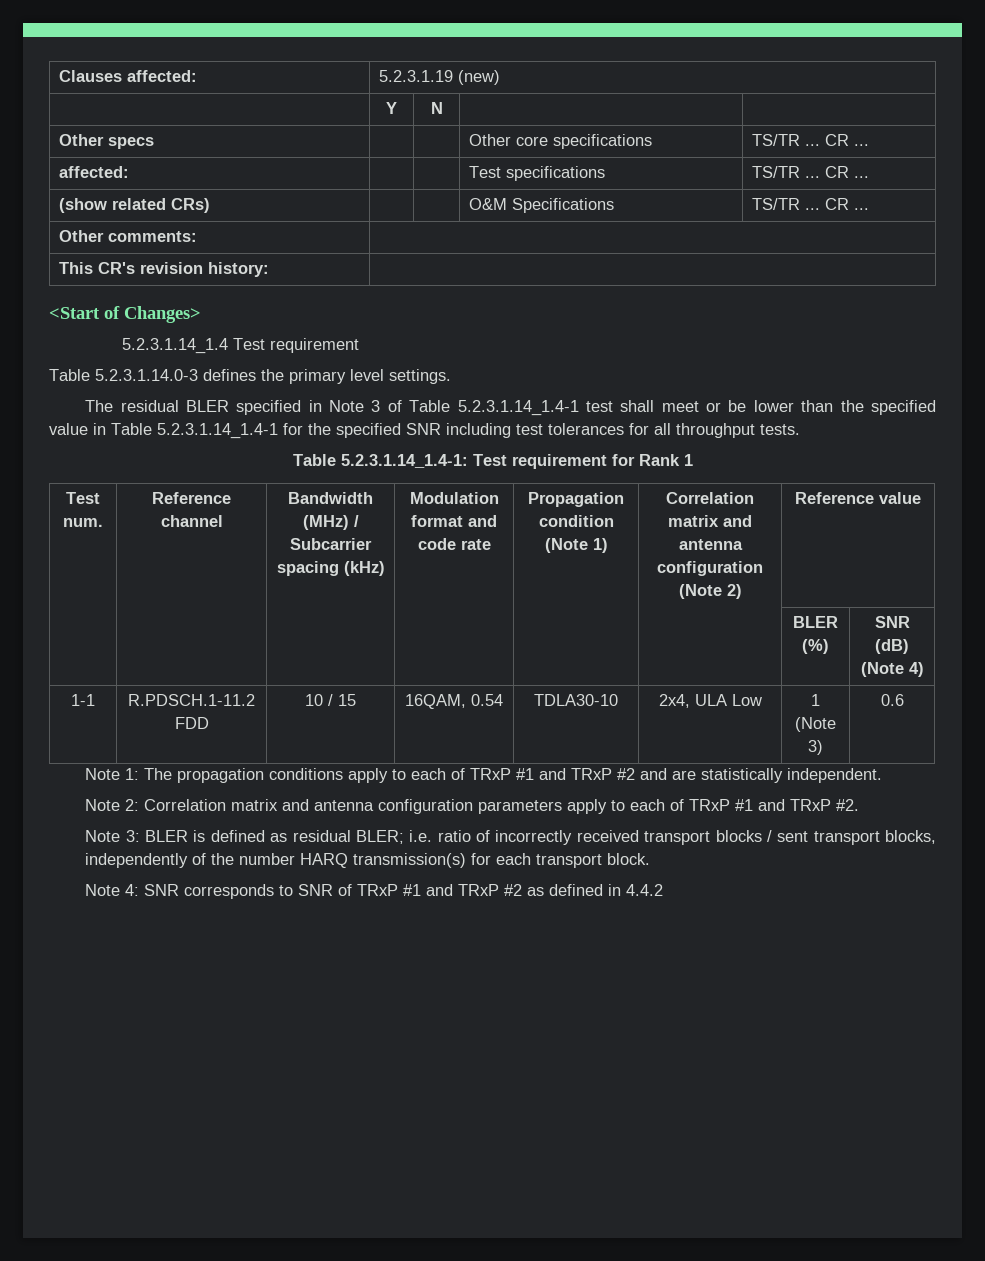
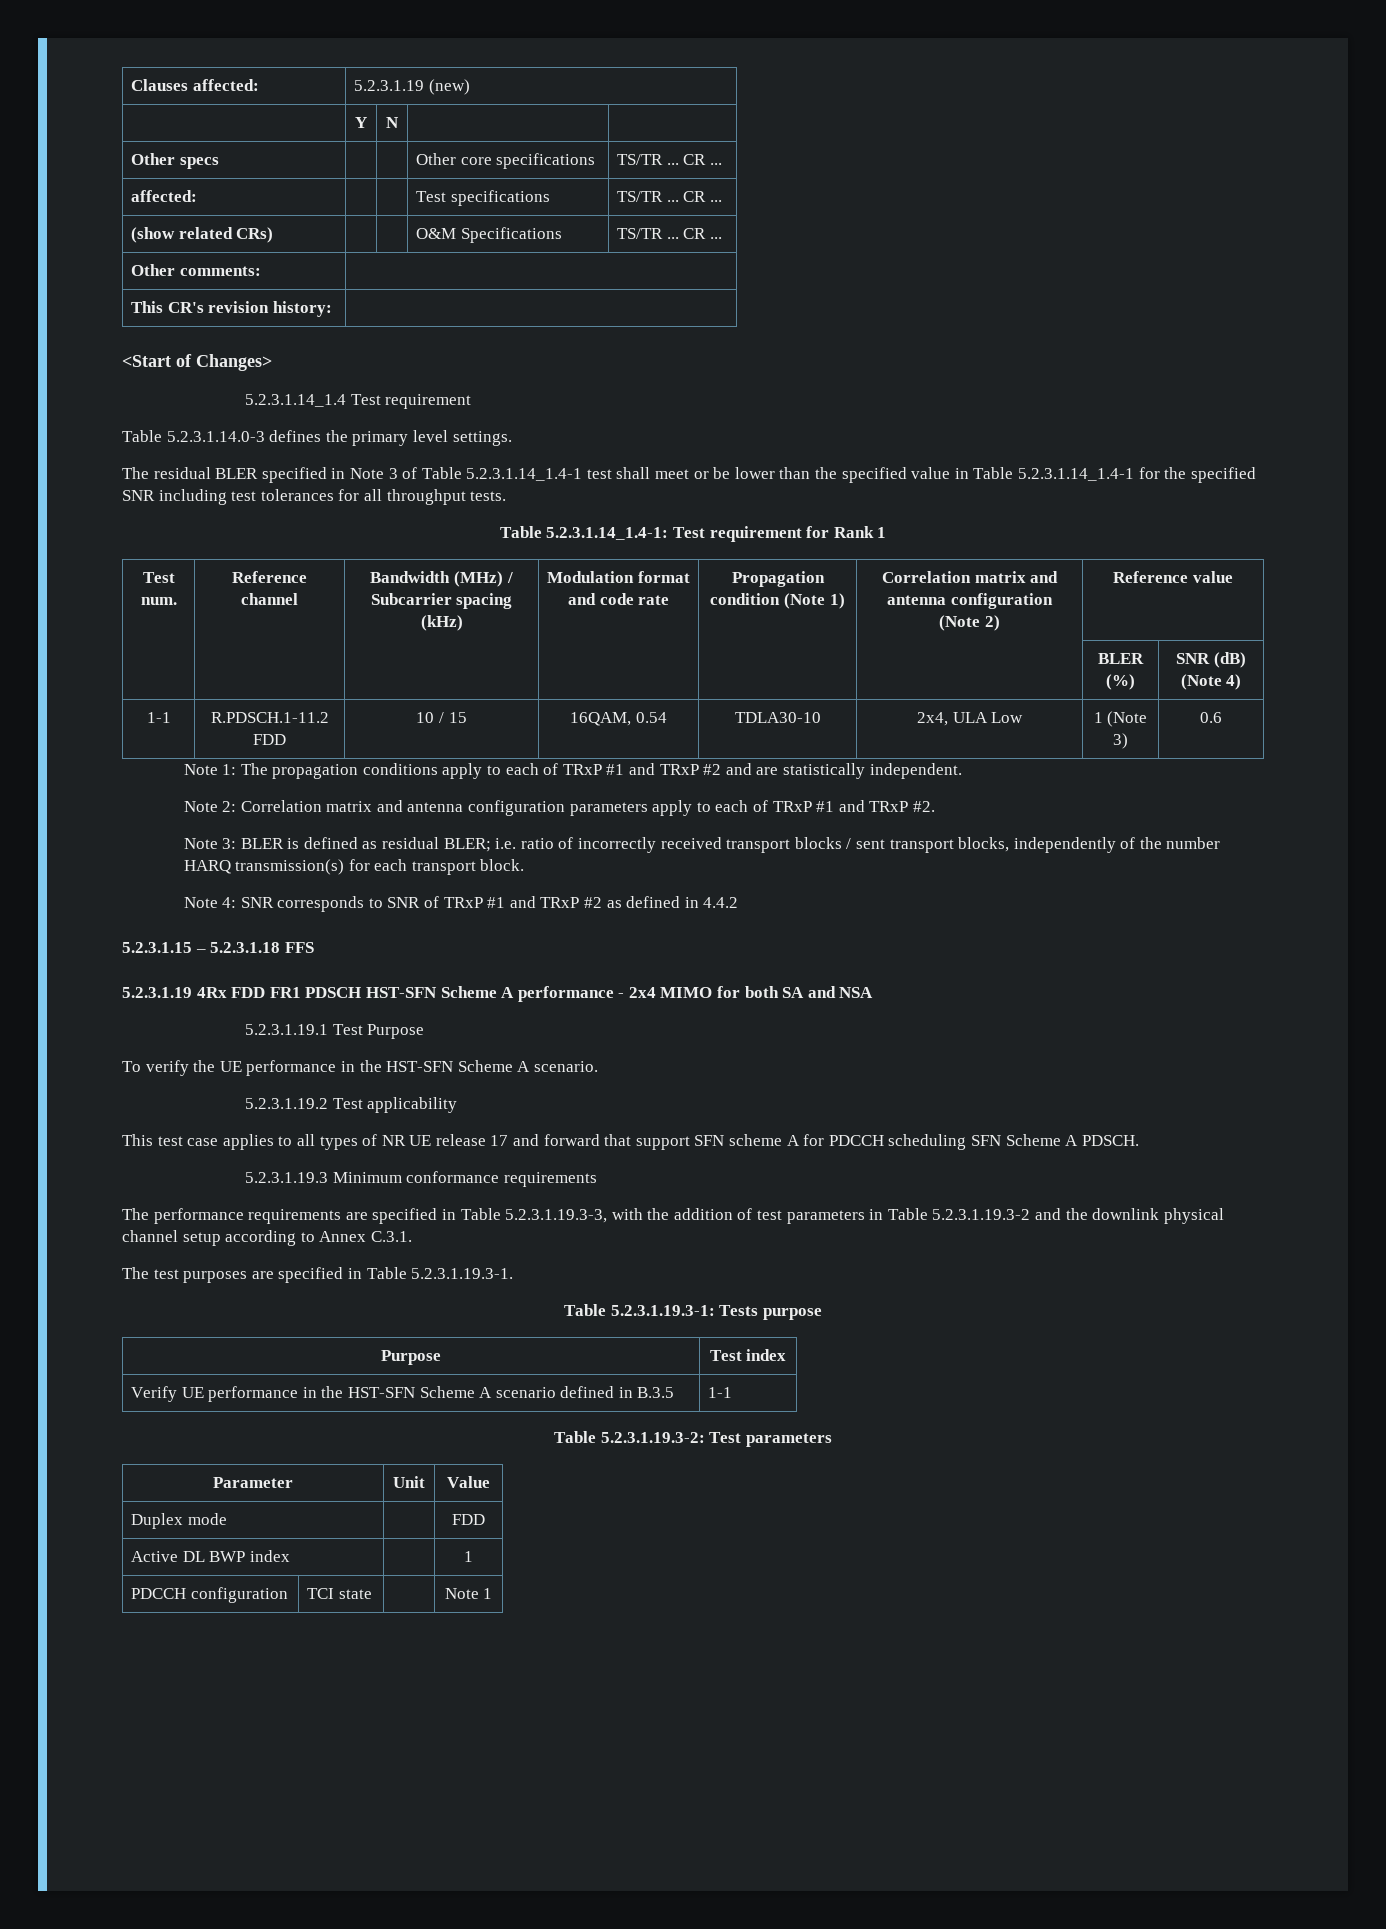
+ 5.2.3.1.15 – 5.2.3.1.18 FFS
+ 5.2.3.1.19 4Rx FDD FR1 PDSCH HST-SFN Scheme A performance - 2x4 MIMO for both SA and NSA
+ 5.2.3.1.19.1 Test Purpose
+ To verify the UE performance in the HST-SFN Scheme A scenario.
+ 5.2.3.1.19.2 Test applicability
+ This test case applies to all types of NR UE release 17 and forward that support SFN scheme A for PDCCH scheduling SFN Scheme A PDSCH.
+ 5.2.3.1.19.3 Minimum conformance requirements
+ The performance requirements are specified in Table 5.2.3.1.19.3-3, with the addition of test parameters in Table 5.2.3.1.19.3-2 and the downlink physical channel setup according to Annex C.3.1.
+ The test purposes are specified in Table 5.2.3.1.19.3-1.
+ Table 5.2.3.1.19.3-1: Tests purpose
+ Purpose | Test index
+ Verify UE performance in the HST-SFN Scheme A scenario defined in B.3.5 | 1-1
+ Table 5.2.3.1.19.3-2: Test parameters
+ Parameter | Unit | Value
+ Duplex mode | | FDD
+ Active DL BWP index | | 1
+ PDCCH configuration | TCI state | | Note 1

